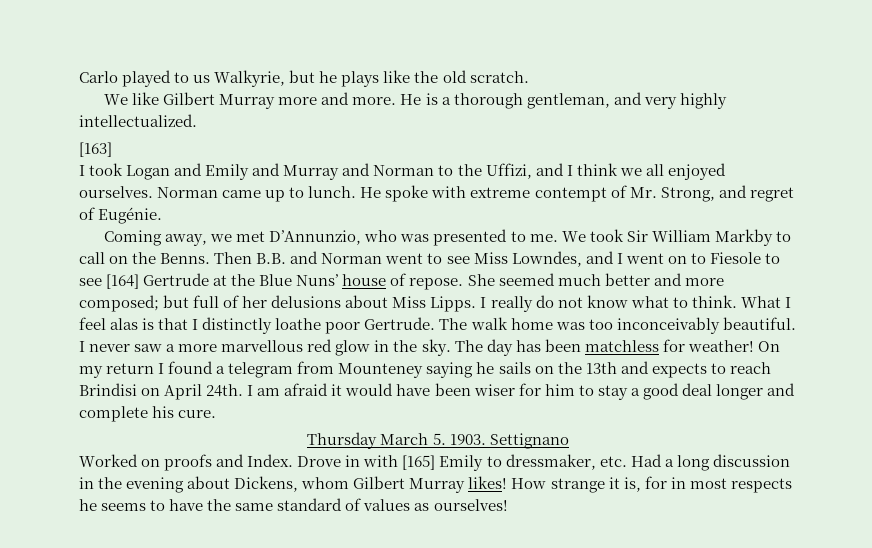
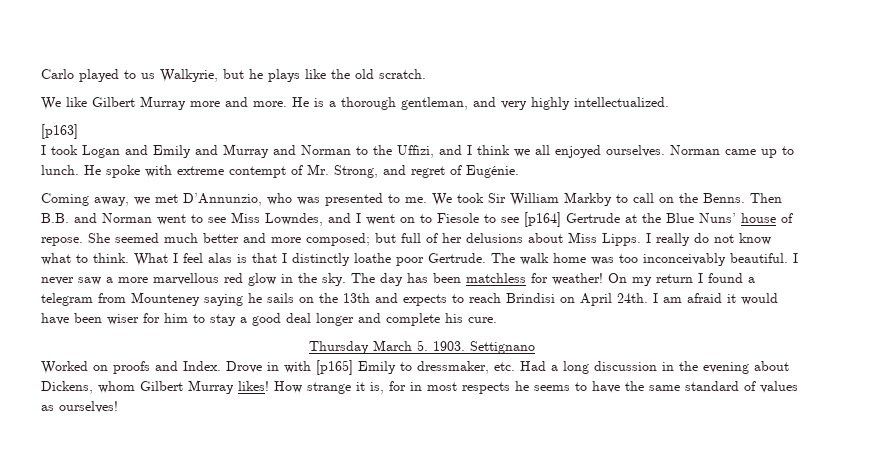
- [163]
+ [p163]
- Then B.B. and Norman went to see Miss Lowndes, and I went on to Fiesole to see [164] Gertrude at the Blue Nuns’ house of repose.
+ Then B.B. and Norman went to see Miss Lowndes, and I went on to Fiesole to see [p164] Gertrude at the Blue Nuns’ house of repose.
- Drove in with [165] Emily to dressmaker, etc. Had a long discussion in the evening about Dickens, whom Gilbert Murray likes!
+ Drove in with [p165] Emily to dressmaker, etc. Had a long discussion in the evening about Dickens, whom Gilbert Murray likes!

